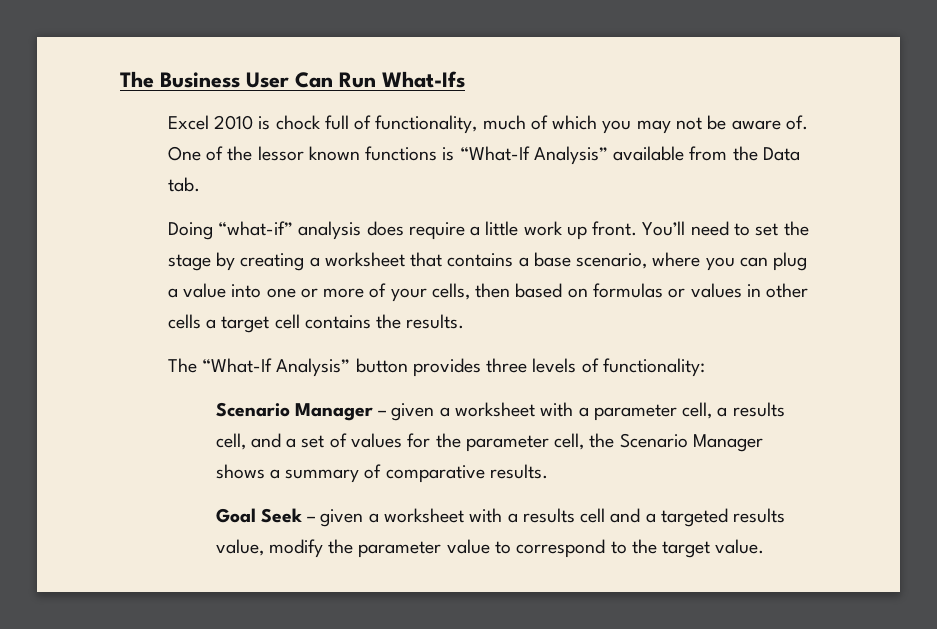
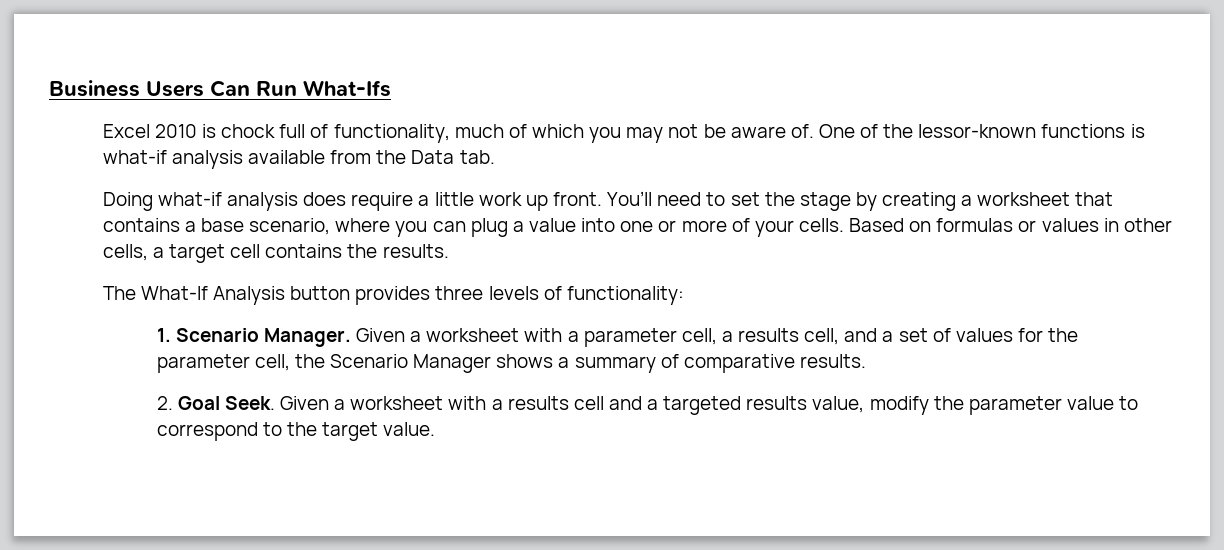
- The Business User Can Run What-Ifs
+ Business Users Can Run What-Ifs
- One of the lessor known functions is “What-If Analysis” available from the Data tab.
+ One of the lessor-known functions is what-if analysis available from the Data tab.
- Doing “what-if” analysis does require a little work up front.
+ Doing what-if analysis does require a little work up front.
- You’ll need to set the stage by creating a worksheet that contains a base scenario, where you can plug a value into one or more of your cells, then based on formulas or values in other cells a target cell contains the results.
+ You’ll need to set the stage by creating a worksheet that contains a base scenario, where you can plug a value into one or more of your cells. Based on formulas or values in other cells, a target cell contains the results.
- The “What-If Analysis” button provides three levels of functionality:
+ The What-If Analysis button provides three levels of functionality:
- Scenario Manager – given a worksheet with a parameter cell, a results cell, and a set of values for the parameter cell, the Scenario Manager shows a summary of comparative results.
+ 1. Scenario Manager. Given a worksheet with a parameter cell, a results cell, and a set of values for the parameter cell, the Scenario Manager shows a summary of comparative results.
- Goal Seek – given a worksheet with a results cell and a targeted results value, modify the parameter value to correspond to the target value.
+ 2. Goal Seek. Given a worksheet with a results cell and a targeted results value, modify the parameter value to correspond to the target value.

